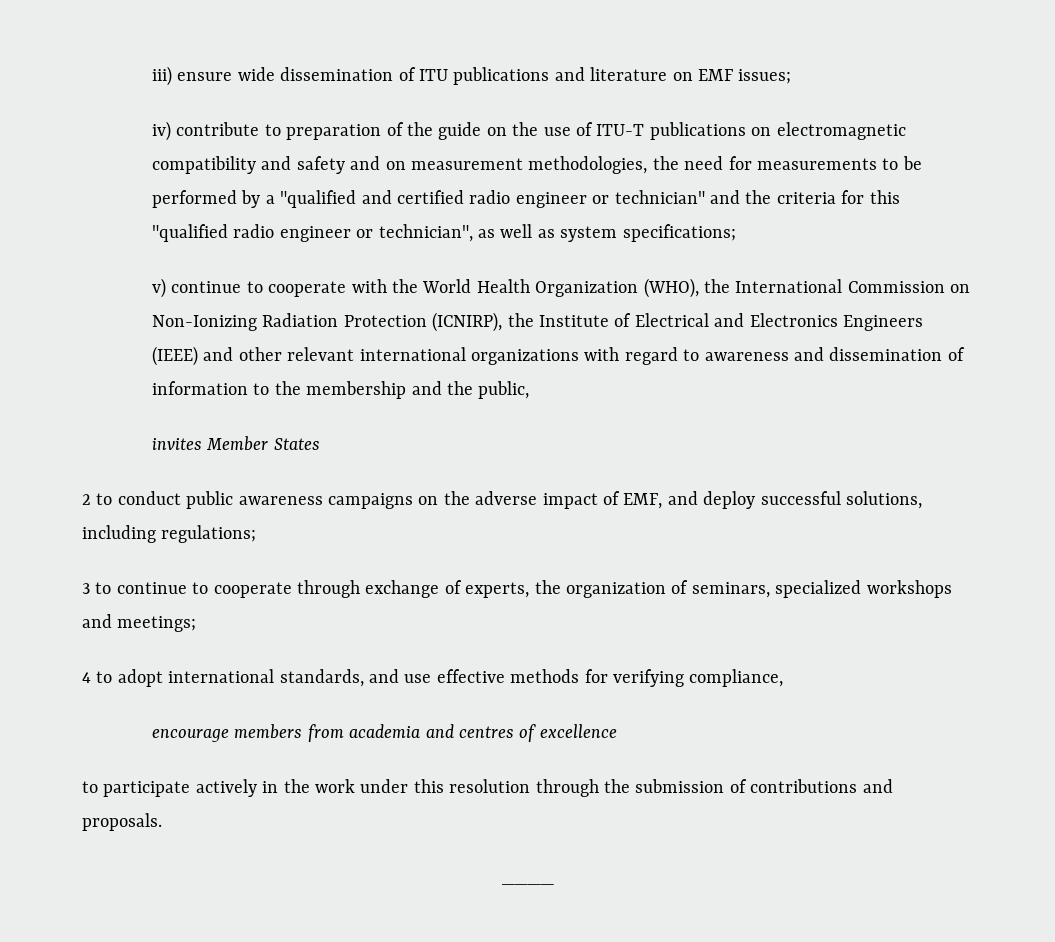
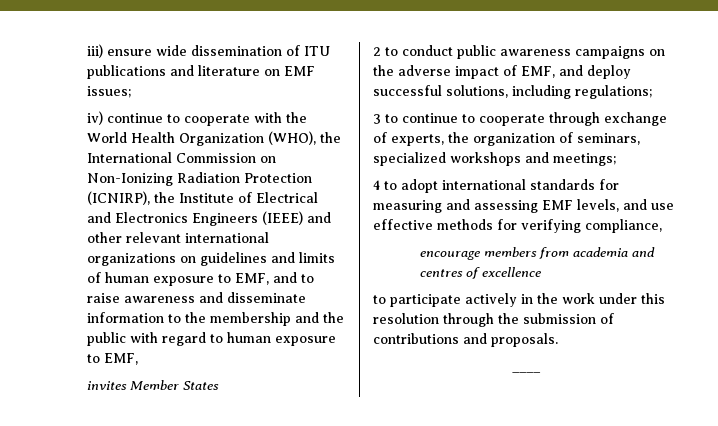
- iv) contribute to preparation of the guide on the use of ITU-T publications on electromagnetic compatibility and safety and on measurement methodologies, the need for measurements to be performed by a "qualified and certified radio engineer or technician" and the criteria for this "qualified radio engineer or technician", as well as system specifications;
- v) continue to cooperate with the World Health Organization (WHO), the International Commission on Non-Ionizing Radiation Protection (ICNIRP), the Institute of Electrical and Electronics Engineers (IEEE) and other relevant international organizations with regard to awareness and dissemination of information to the membership and the public,
+ iv) continue to cooperate with the World Health Organization (WHO), the International Commission on Non-Ionizing Radiation Protection (ICNIRP), the Institute of Electrical and Electronics Engineers (IEEE) and other relevant international organizations on guidelines and limits of human exposure to EMF, and to raise awareness and disseminate information to the membership and the public with regard to human exposure to EMF,
- 4 to adopt international standards, and use effective methods for verifying compliance,
+ 4 to adopt international standards for measuring and assessing EMF levels, and use effective methods for verifying compliance,

